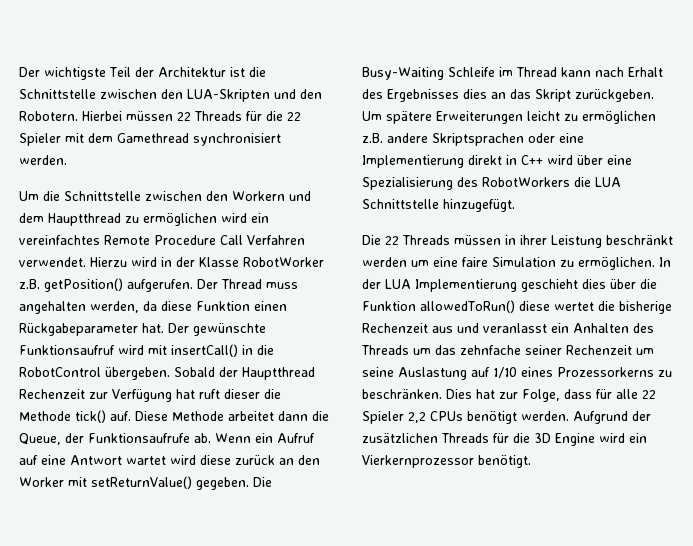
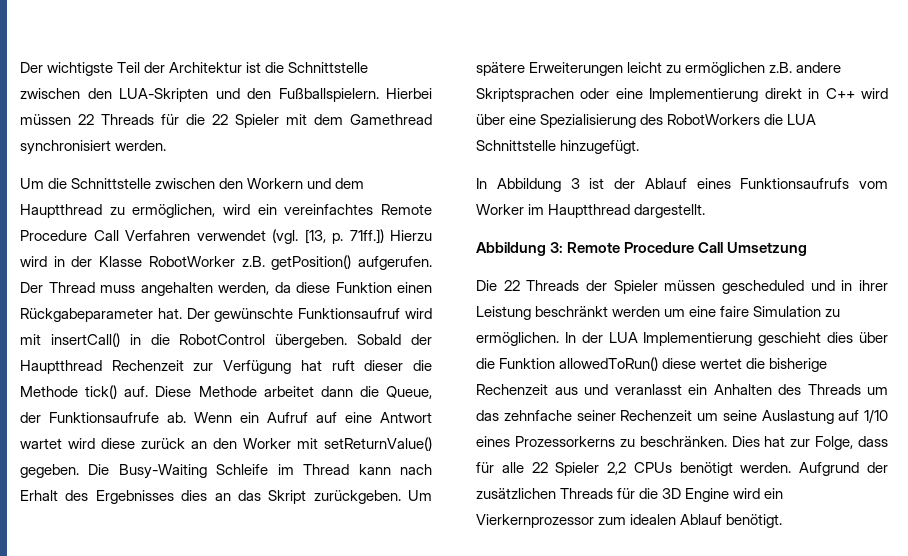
- Der wichtigste Teil der Architektur ist die Schnittstelle zwischen den LUA-Skripten und den Robotern.
+ Der wichtigste Teil der Architektur ist die Schnittstelle zwischen den LUA-Skripten und den Fußballspielern.
- Um die Schnittstelle zwischen den Workern und dem Hauptthread zu ermöglichen wird ein vereinfachtes Remote Procedure Call Verfahren verwendet.
+ Um die Schnittstelle zwischen den Workern und dem Hauptthread zu ermöglichen, wird ein vereinfachtes Remote Procedure Call Verfahren verwendet (vgl. [13, p. 71ff.])
- Die 22 Threads müssen in ihrer Leistung beschränkt werden um eine faire Simulation zu ermöglichen.
+ In Abbildung 3 ist der Ablauf eines Funktionsaufrufs vom Worker im Hauptthread dargestellt.
+ Abbildung 3: Remote Procedure Call Umsetzung
+ Die 22 Threads der Spieler müssen gescheduled und in ihrer Leistung beschränkt werden um eine faire Simulation zu ermöglichen.
- Aufgrund der zusätzlichen Threads für die 3D Engine wird ein Vierkernprozessor benötigt.
+ Aufgrund der zusätzlichen Threads für die 3D Engine wird ein Vierkernprozessor zum idealen Ablauf benötigt.

